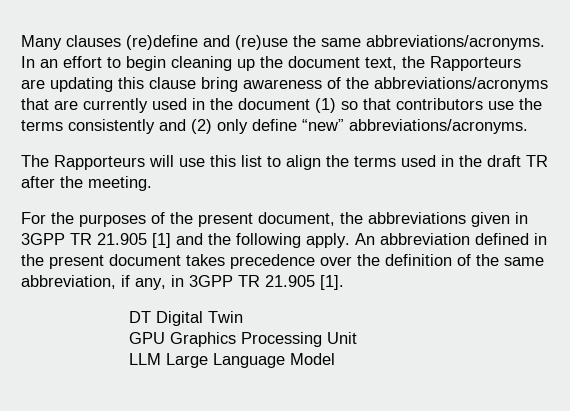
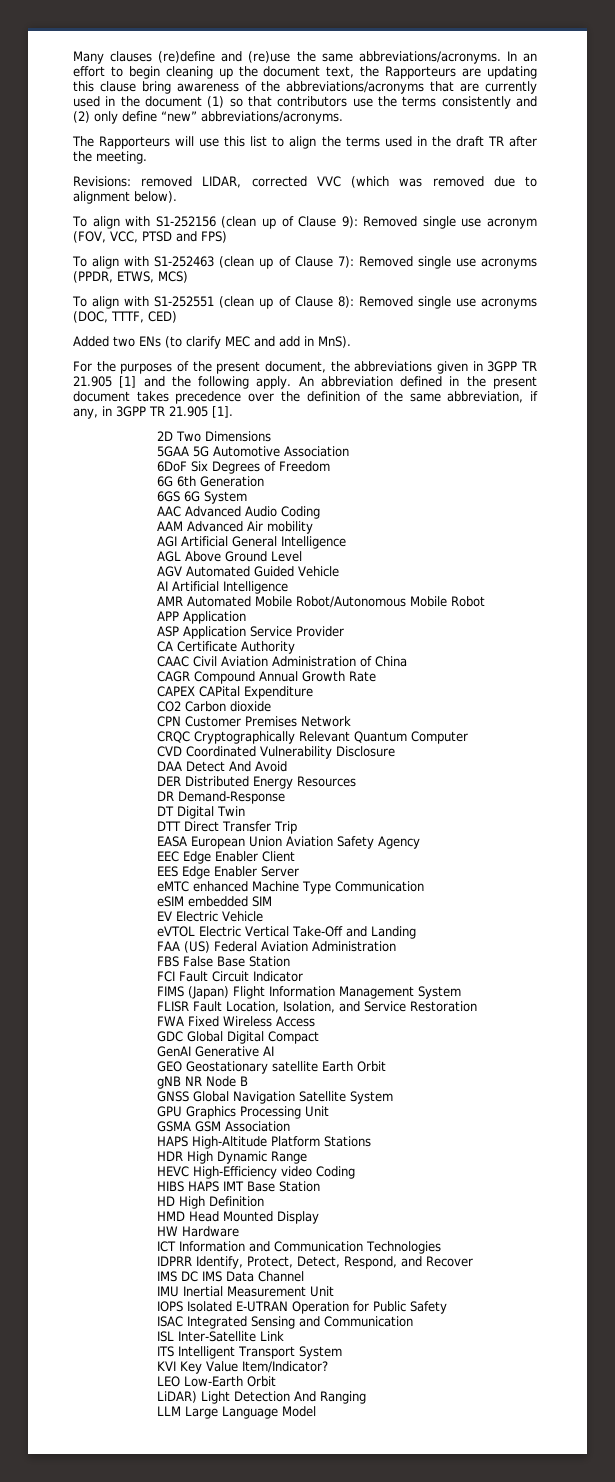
+ Revisions: removed LIDAR, corrected VVC (which was removed due to alignment below).
+ To align with S1-252156 (clean up of Clause 9): Removed single use acronym (FOV, VCC, PTSD and FPS)
+ To align with S1-252463 (clean up of Clause 7): Removed single use acronyms (PPDR, ETWS, MCS)
+ To align with S1-252551 (clean up of Clause 8): Removed single use acronyms (DOC, TTTF, CED)
+ Added two ENs (to clarify MEC and add in MnS).
+ 2D Two Dimensions
+ 5GAA 5G Automotive Association
+ 6DoF Six Degrees of Freedom
+ 6G 6th Generation
+ 6GS 6G System
+ AAC Advanced Audio Coding
+ AAM Advanced Air mobility
+ AGI Artificial General Intelligence
+ AGL Above Ground Level
+ AGV Automated Guided Vehicle
+ AI Artificial Intelligence
+ AMR Automated Mobile Robot/Autonomous Mobile Robot
+ APP Application
+ ASP Application Service Provider
+ CA Certificate Authority
+ CAAC Civil Aviation Administration of China
+ CAGR Compound Annual Growth Rate
+ CAPEX CAPital Expenditure
+ CO2 Carbon dioxide
+ CPN Customer Premises Network
+ CRQC Cryptographically Relevant Quantum Computer
+ CVD Coordinated Vulnerability Disclosure
+ DAA Detect And Avoid
+ DER Distributed Energy Resources
+ DR Demand-Response
  DT Digital Twin
+ DTT Direct Transfer Trip
+ EASA European Union Aviation Safety Agency
+ EEC Edge Enabler Client
+ EES Edge Enabler Server
+ eMTC enhanced Machine Type Communication
+ eSIM embedded SIM
+ EV Electric Vehicle
+ eVTOL Electric Vertical Take-Off and Landing
+ FAA (US) Federal Aviation Administration
+ FBS False Base Station
+ FCI Fault Circuit Indicator
+ FIMS (Japan) Flight Information Management System
+ FLISR Fault Location, Isolation, and Service Restoration
+ FWA Fixed Wireless Access
+ GDC Global Digital Compact
+ GenAI Generative AI
+ GEO Geostationary satellite Earth Orbit
+ gNB NR Node B
+ GNSS Global Navigation Satellite System
  GPU Graphics Processing Unit
+ GSMA GSM Association
+ HAPS High-Altitude Platform Stations
+ HDR High Dynamic Range
+ HEVC High-Efficiency video Coding
+ HIBS HAPS IMT Base Station
+ HD High Definition
+ HMD Head Mounted Display
+ HW Hardware
+ ICT Information and Communication Technologies
+ IDPRR Identify, Protect, Detect, Respond, and Recover
+ IMS DC IMS Data Channel
+ IMU Inertial Measurement Unit
+ IOPS Isolated E-UTRAN Operation for Public Safety
+ ISAC Integrated Sensing and Communication
+ ISL Inter-Satellite Link
+ ITS Intelligent Transport System
+ KVI Key Value Item/Indicator?
+ LEO Low-Earth Orbit
+ LiDAR) Light Detection And Ranging

